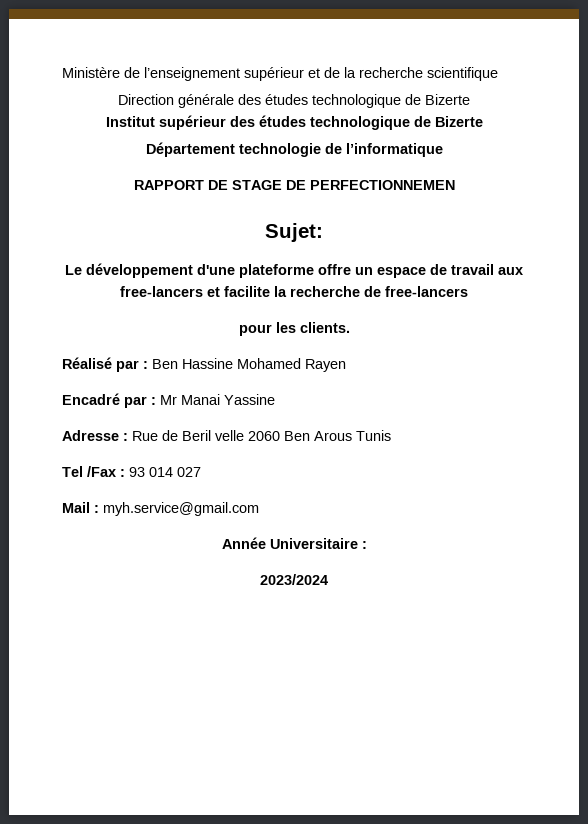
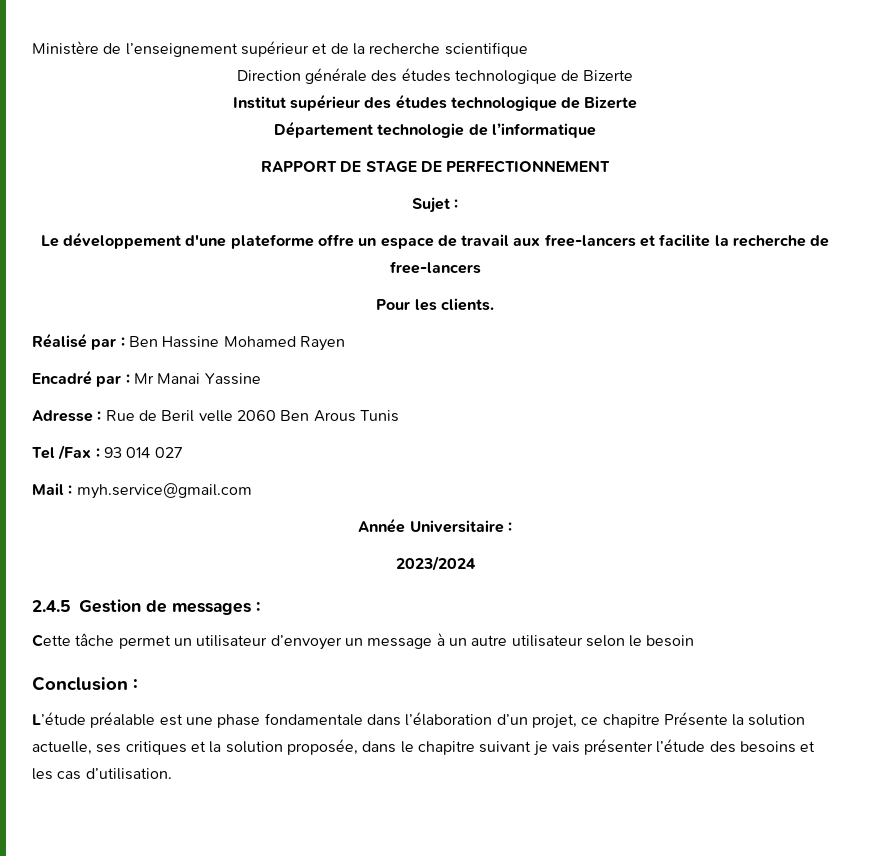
- RAPPORT DE STAGE DE PERFECTIONNEMEN
- Sujet:
+ RAPPORT DE STAGE DE PERFECTIONNEMENT
+ Sujet :
- pour les clients.
+ Pour les clients.
+ 2.4.5 Gestion de messages :
+ Cette tâche permet un utilisateur d’envoyer un message à un autre utilisateur selon le besoin
+ Conclusion :
+ L’étude préalable est une phase fondamentale dans l’élaboration d’un projet, ce chapitre Présente la solution actuelle, ses critiques et la solution proposée, dans le chapitre suivant je vais présenter l’étude des besoins et les cas d’utilisation.

